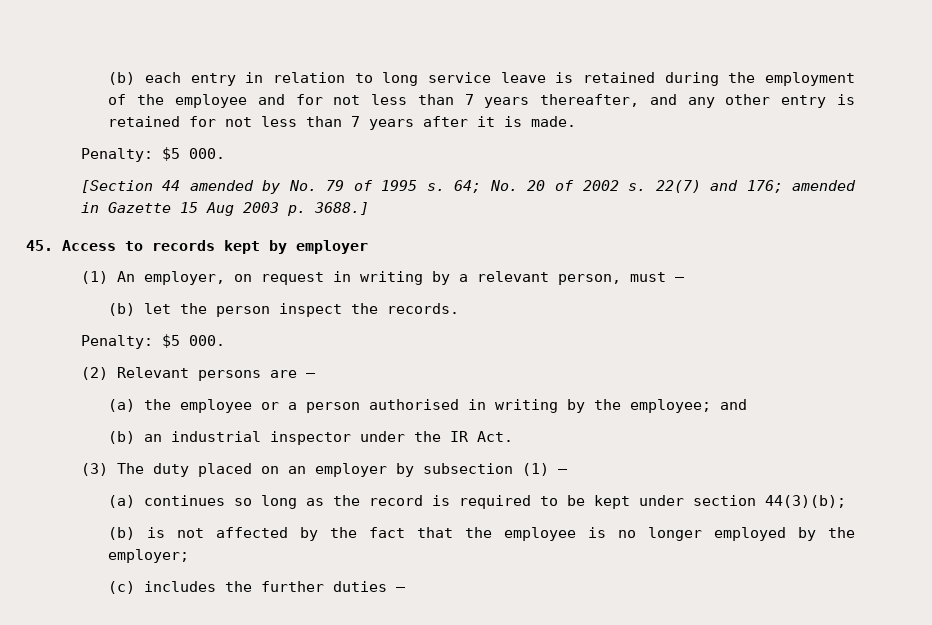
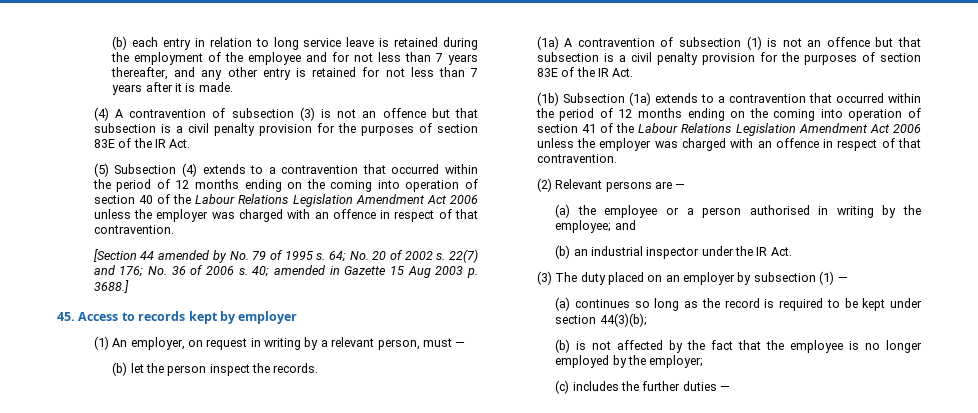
  (b) each entry in relation to long service leave is retained during the employment of the employee and for not less than 7 years thereafter, and any other entry is retained for not less than 7 years after it is made.
- Penalty: $5 000.
+ (4) A contravention of subsection (3) is not an offence but that subsection is a civil penalty provision for the purposes of section 83E of the IR Act.
+ (5) Subsection (4) extends to a contravention that occurred within the period of 12 months ending on the coming into operation of section 40 of the Labour Relations Legislation Amendment Act 2006 unless the employer was charged with an offence in respect of that contravention.
- 22(7) and 176; amended in Gazette 15 Aug 2003 p. 3688.]
+ 22(7) and 176; No. 36 of 2006 s. 40; amended in Gazette 15 Aug 2003 p. 3688.]
  (b) let the person inspect the records.
- Penalty: $5 000.
+ (1a) A contravention of subsection (1) is not an offence but that subsection is a civil penalty provision for the purposes of section 83E of the IR Act.
+ (1b) Subsection (1a) extends to a contravention that occurred within the period of 12 months ending on the coming into operation of section 41 of the Labour Relations Legislation Amendment Act 2006 unless the employer was charged with an offence in respect of that contravention.

